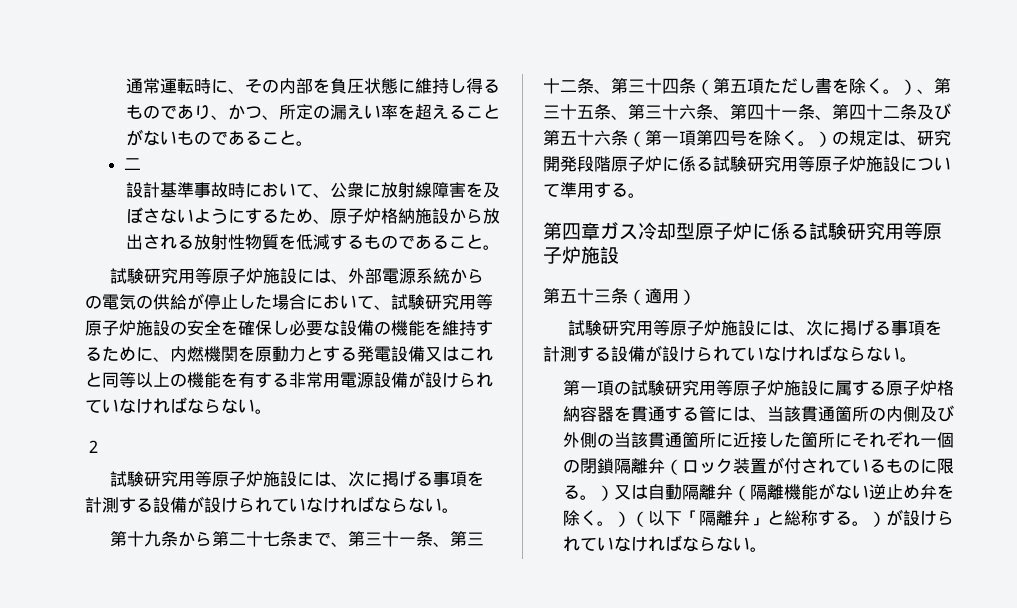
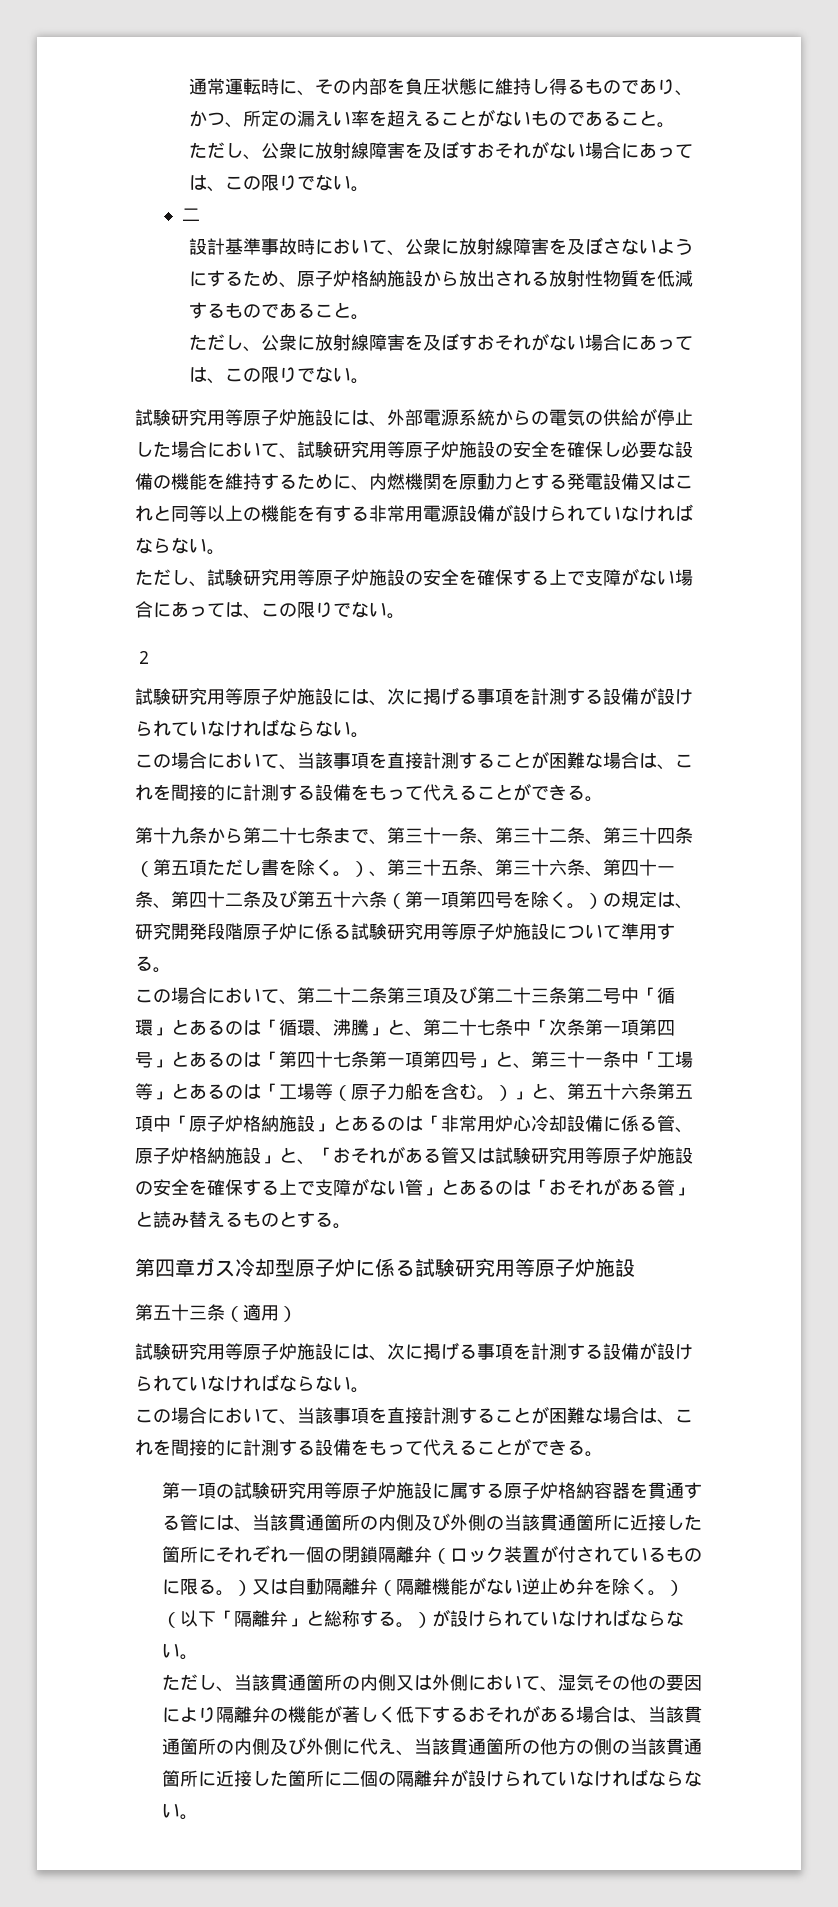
  通常運転時に、その内部を負圧状態に維持し得るものであり、かつ、所定の漏えい率を超えることがないものであること。
+ ただし、公衆に放射線障害を及ぼすおそれがない場合にあっては、この限りでない。
  設計基準事故時において、公衆に放射線障害を及ぼさないようにするため、原子炉格納施設から放出される放射性物質を低減するものであること。
+ ただし、公衆に放射線障害を及ぼすおそれがない場合にあっては、この限りでない。
+ ただし、試験研究用等原子炉施設の安全を確保する上で支障がない場合にあっては、この限りでない。
  ２
  試験研究用等原子炉施設には、次に掲げる事項を計測する設備が設けられていなければならない。
+ この場合において、当該事項を直接計測することが困難な場合は、これを間接的に計測する設備をもって代えることができる。
+ この場合において、第二十二条第三項及び第二十三条第二号中「循環」とあるのは「循環、沸騰」と、第二十七条中「次条第一項第四号」とあるのは「第四十七条第一項第四号」と、第三十一条中「工場等」とあるのは「工場等（原子力船を含む。）」と、第五十六条第五項中「原子炉格納施設」とあるのは「非常用炉心冷却設備に係る管、原子炉格納施設」と、「おそれがある管又は試験研究用等原子炉施設の安全を確保する上で支障がない管」とあるのは「おそれがある管」と読み替えるものとする。
  第五十三条（適用）
  試験研究用等原子炉施設には、次に掲げる事項を計測する設備が設けられていなければならない。
+ この場合において、当該事項を直接計測することが困難な場合は、これを間接的に計測する設備をもって代えることができる。
+ ただし、当該貫通箇所の内側又は外側において、湿気その他の要因により隔離弁の機能が著しく低下するおそれがある場合は、当該貫通箇所の内側及び外側に代え、当該貫通箇所の他方の側の当該貫通箇所に近接した箇所に二個の隔離弁が設けられていなければならない。

